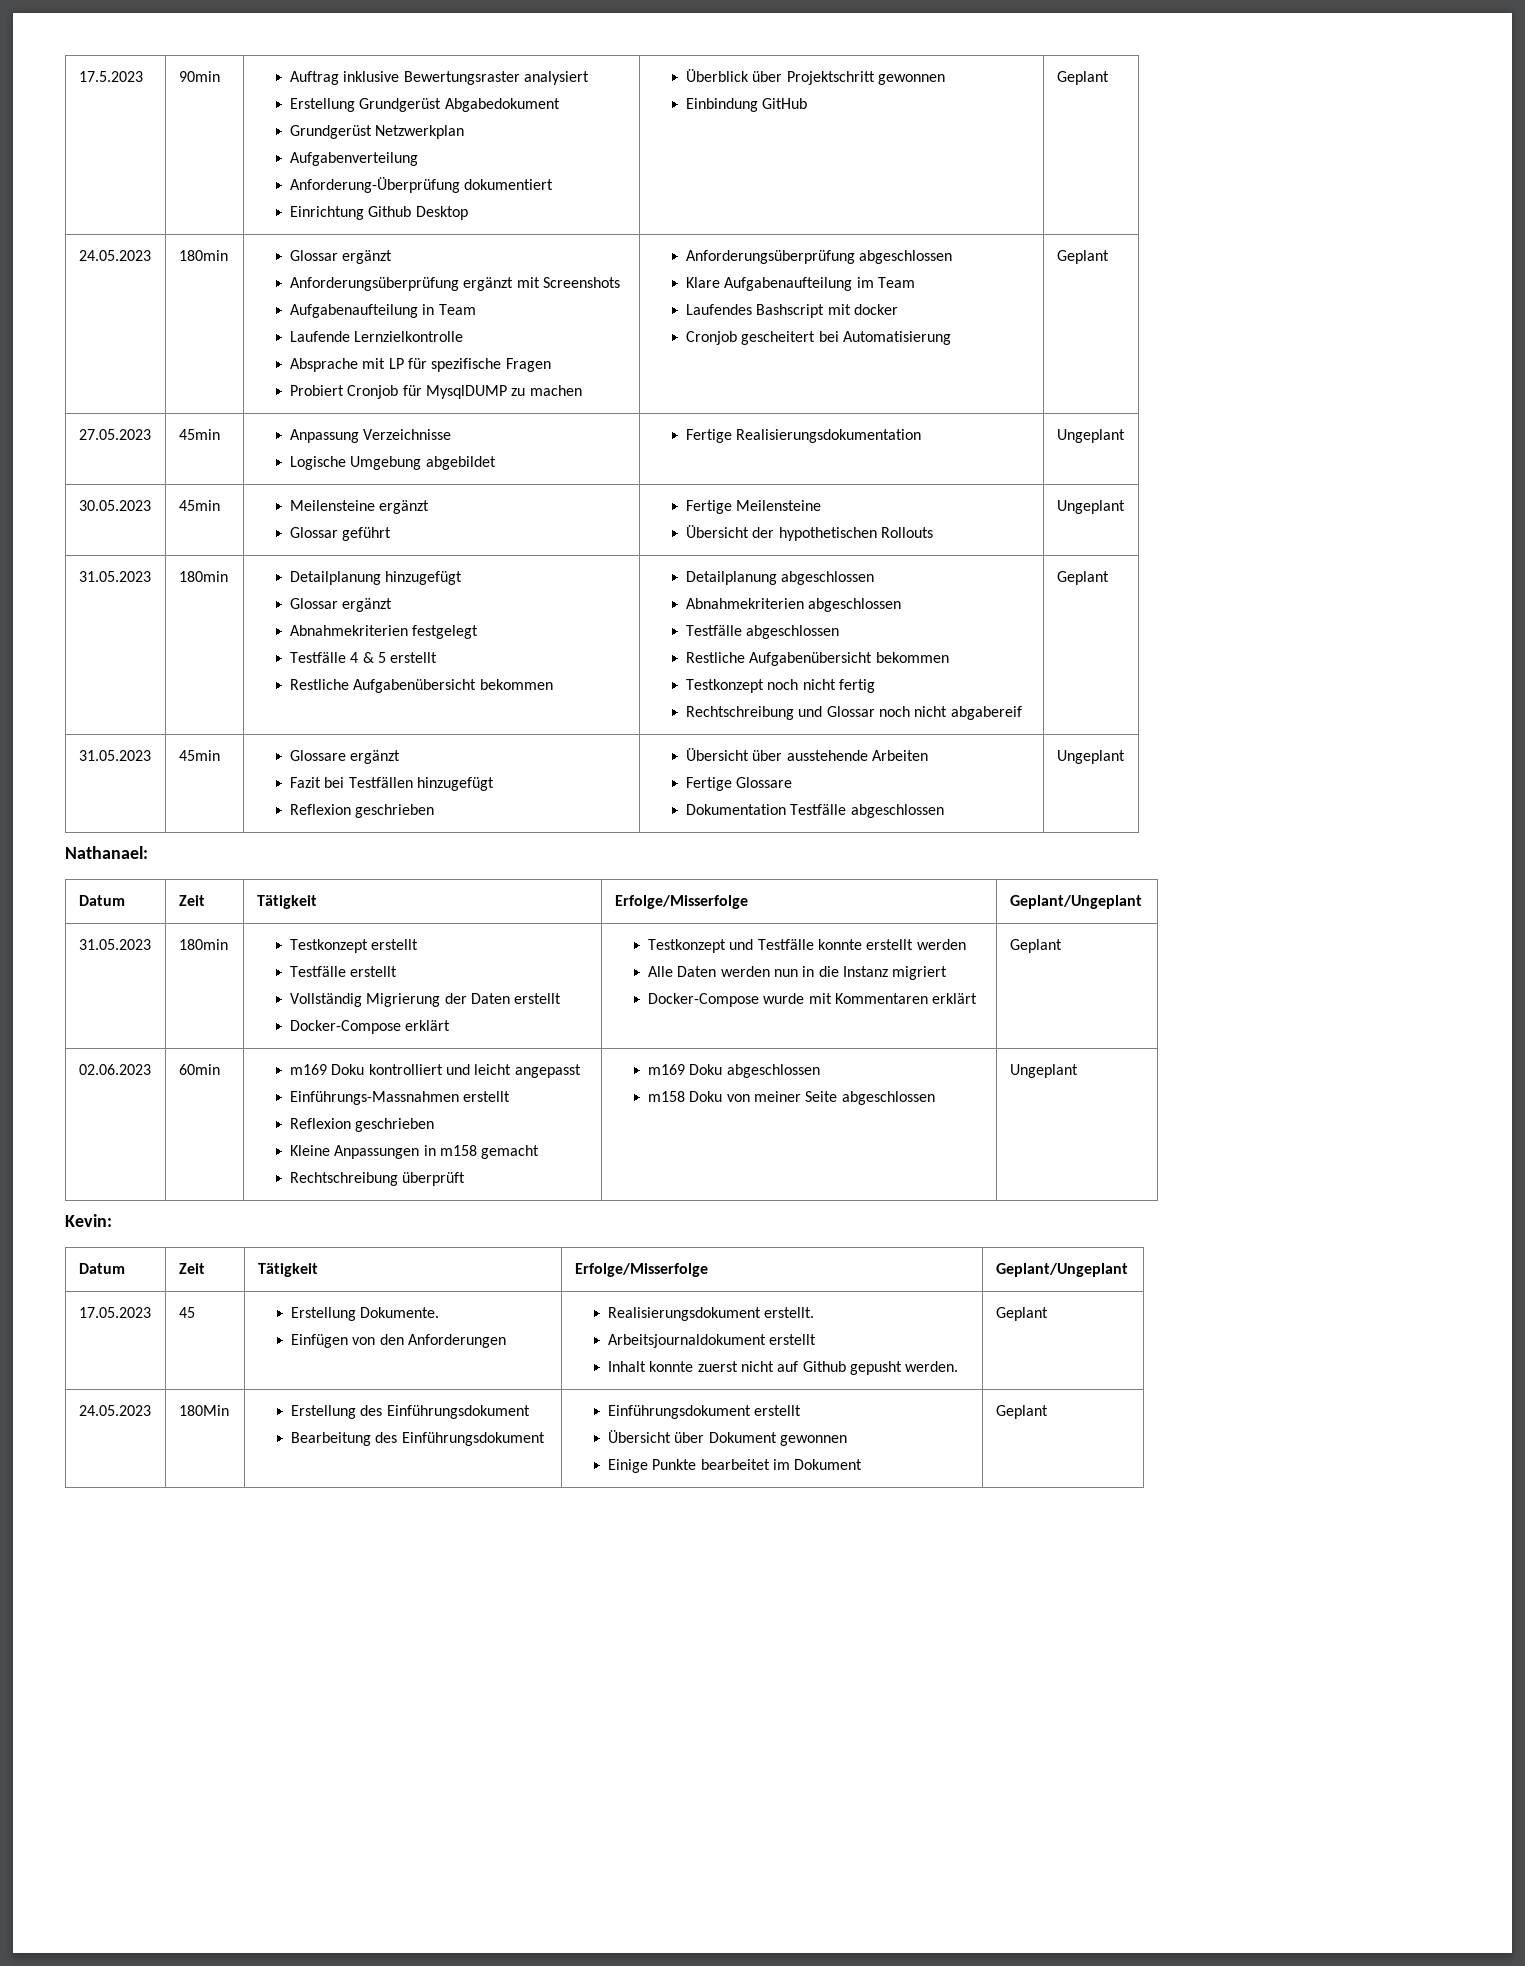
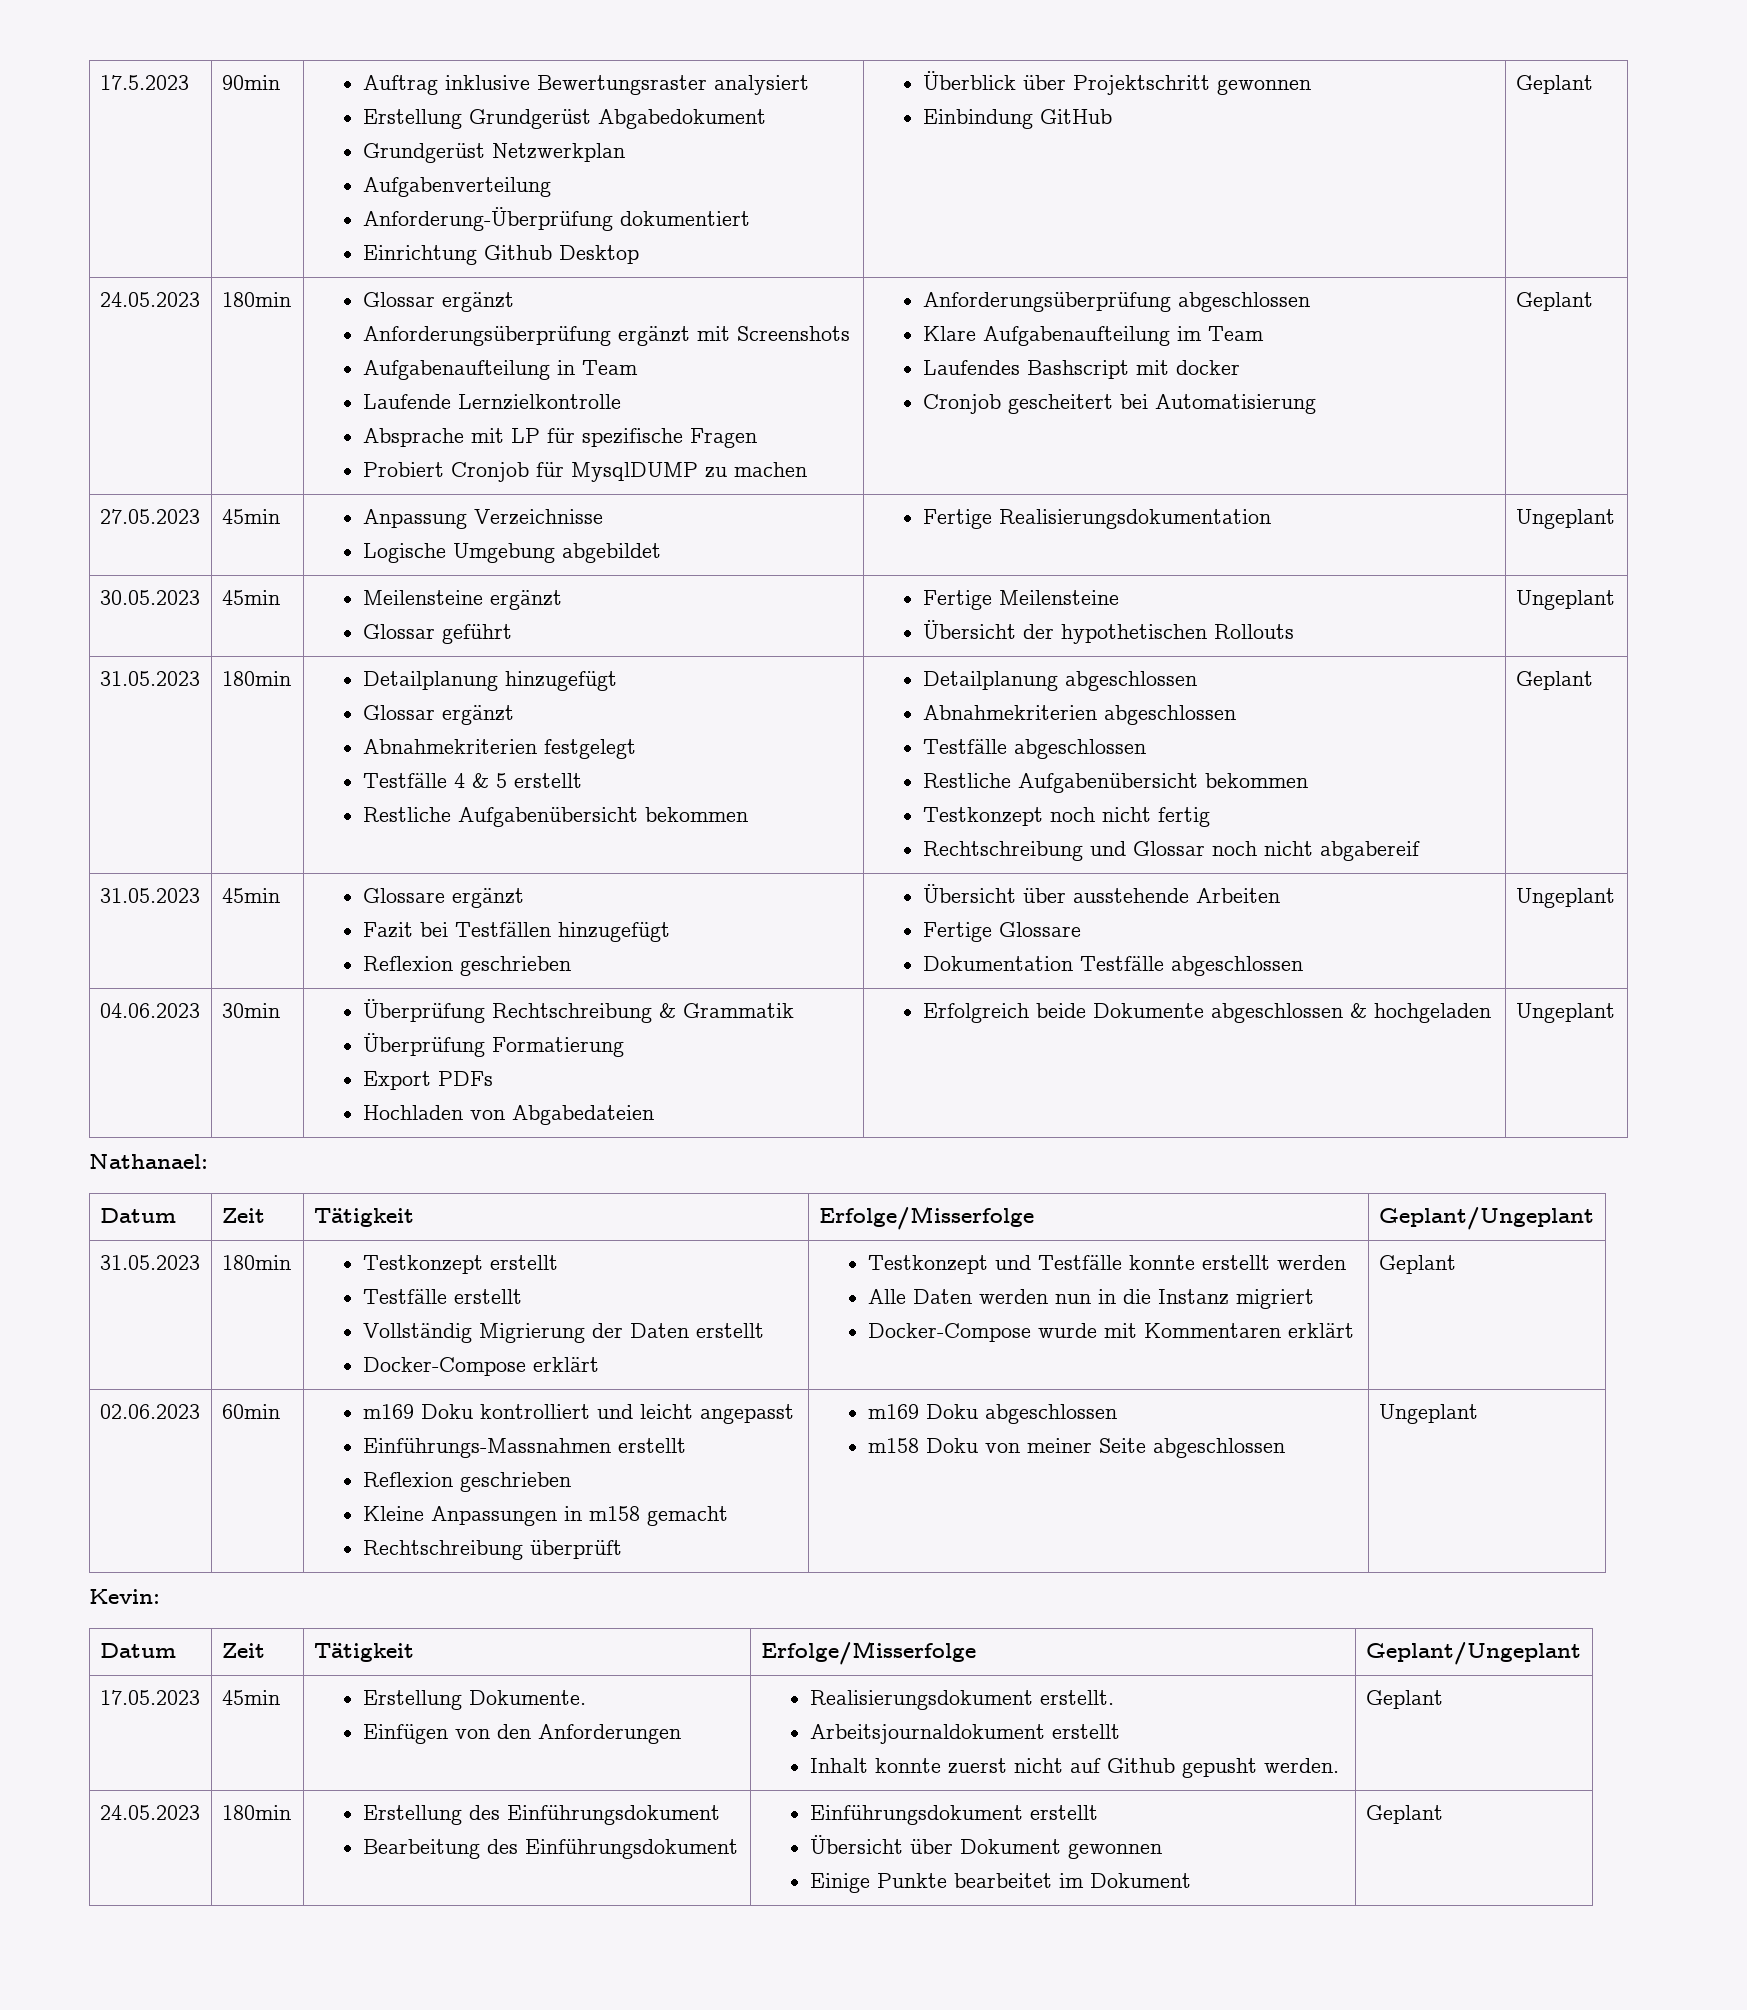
+ 04.06.2023 | 30min | Überprüfung Rechtschreibung & Grammatik
+ Überprüfung Formatierung
+ Export PDFs
+ Hochladen von Abgabedateien | Erfolgreich beide Dokumente abgeschlossen & hochgeladen | Ungeplant
- 17.05.2023 | 45 | Erstellung Dokumente.
+ 17.05.2023 | 45min | Erstellung Dokumente.
- 24.05.2023 | 180Min | Erstellung des Einführungsdokument
+ 24.05.2023 | 180min | Erstellung des Einführungsdokument

